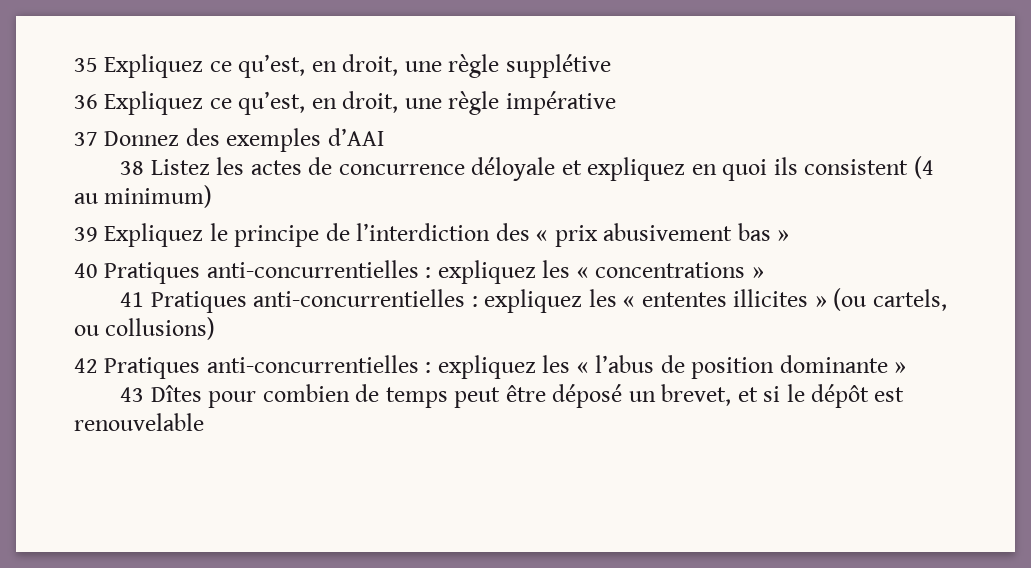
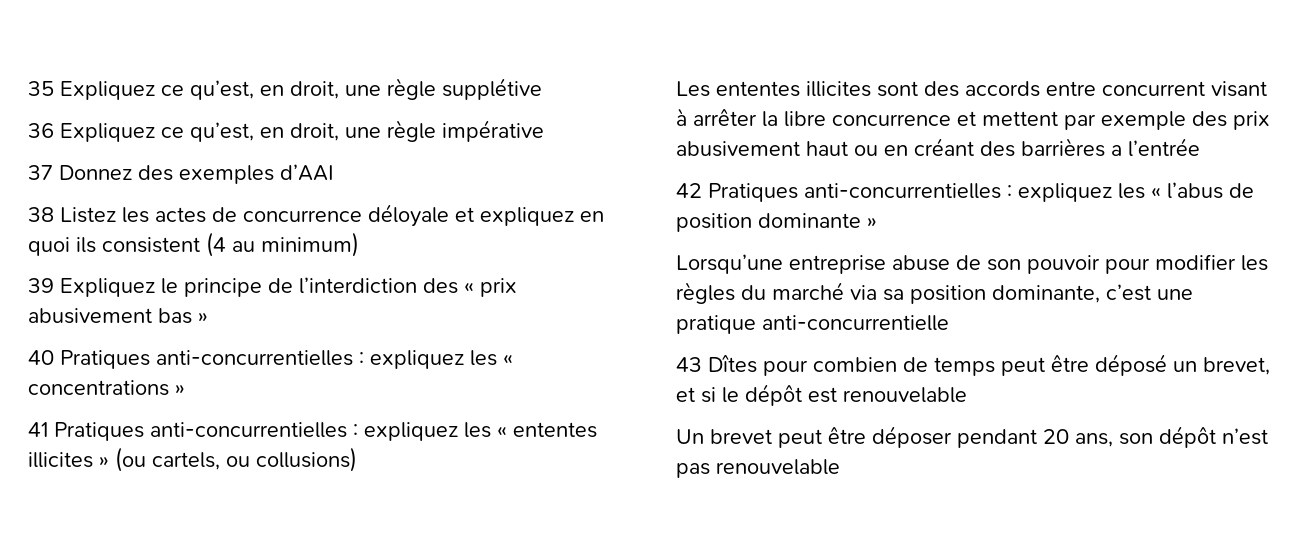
+ Les ententes illicites sont des accords entre concurrent visant à arrêter la libre concurrence et mettent par exemple des prix abusivement haut ou en créant des barrières a l’entrée
+ Lorsqu’une entreprise abuse de son pouvoir pour modifier les règles du marché via sa position dominante, c’est une pratique anti-concurrentielle
+ Un brevet peut être déposer pendant 20 ans, son dépôt n’est pas renouvelable

